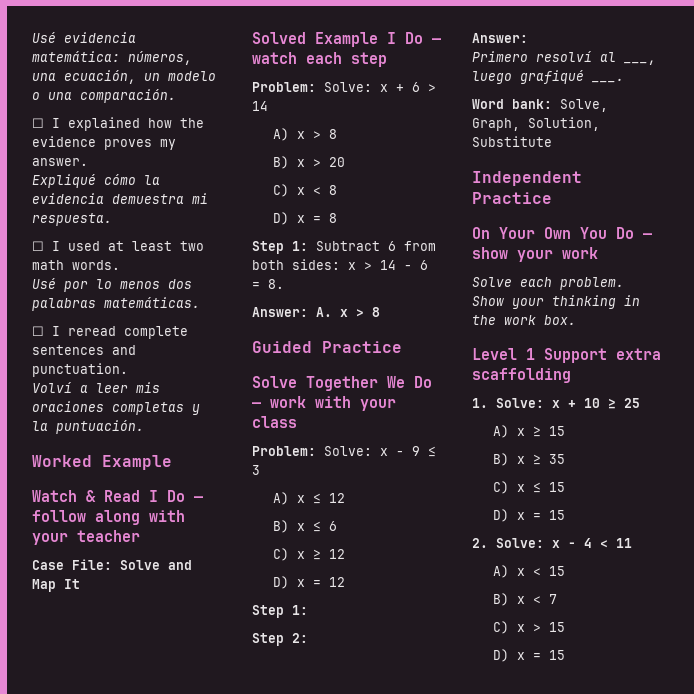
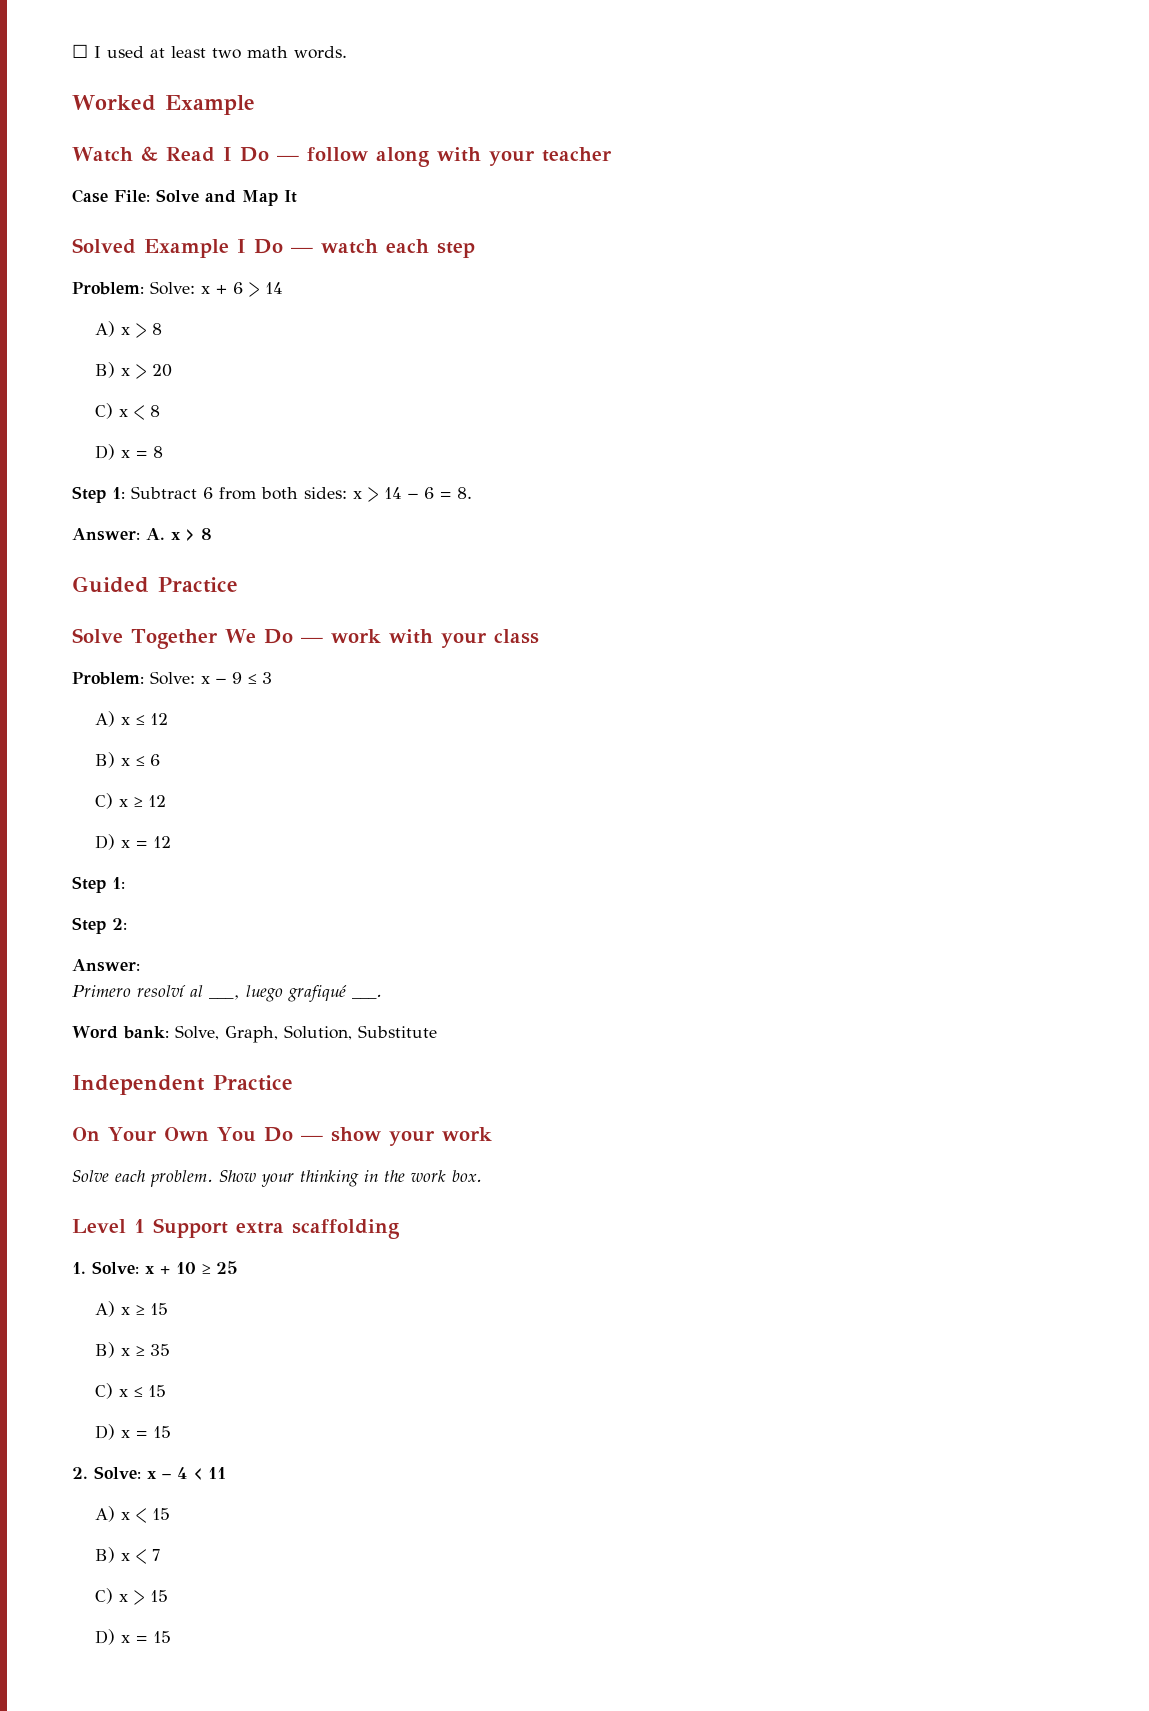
- Usé evidencia matemática: números, una ecuación, un modelo o una comparación.
- ☐ I explained how the evidence proves my answer.
- Expliqué cómo la evidencia demuestra mi respuesta.
- Usé por lo menos dos palabras matemáticas.
- ☐ I reread complete sentences and punctuation.
- Volví a leer mis oraciones completas y la puntuación.

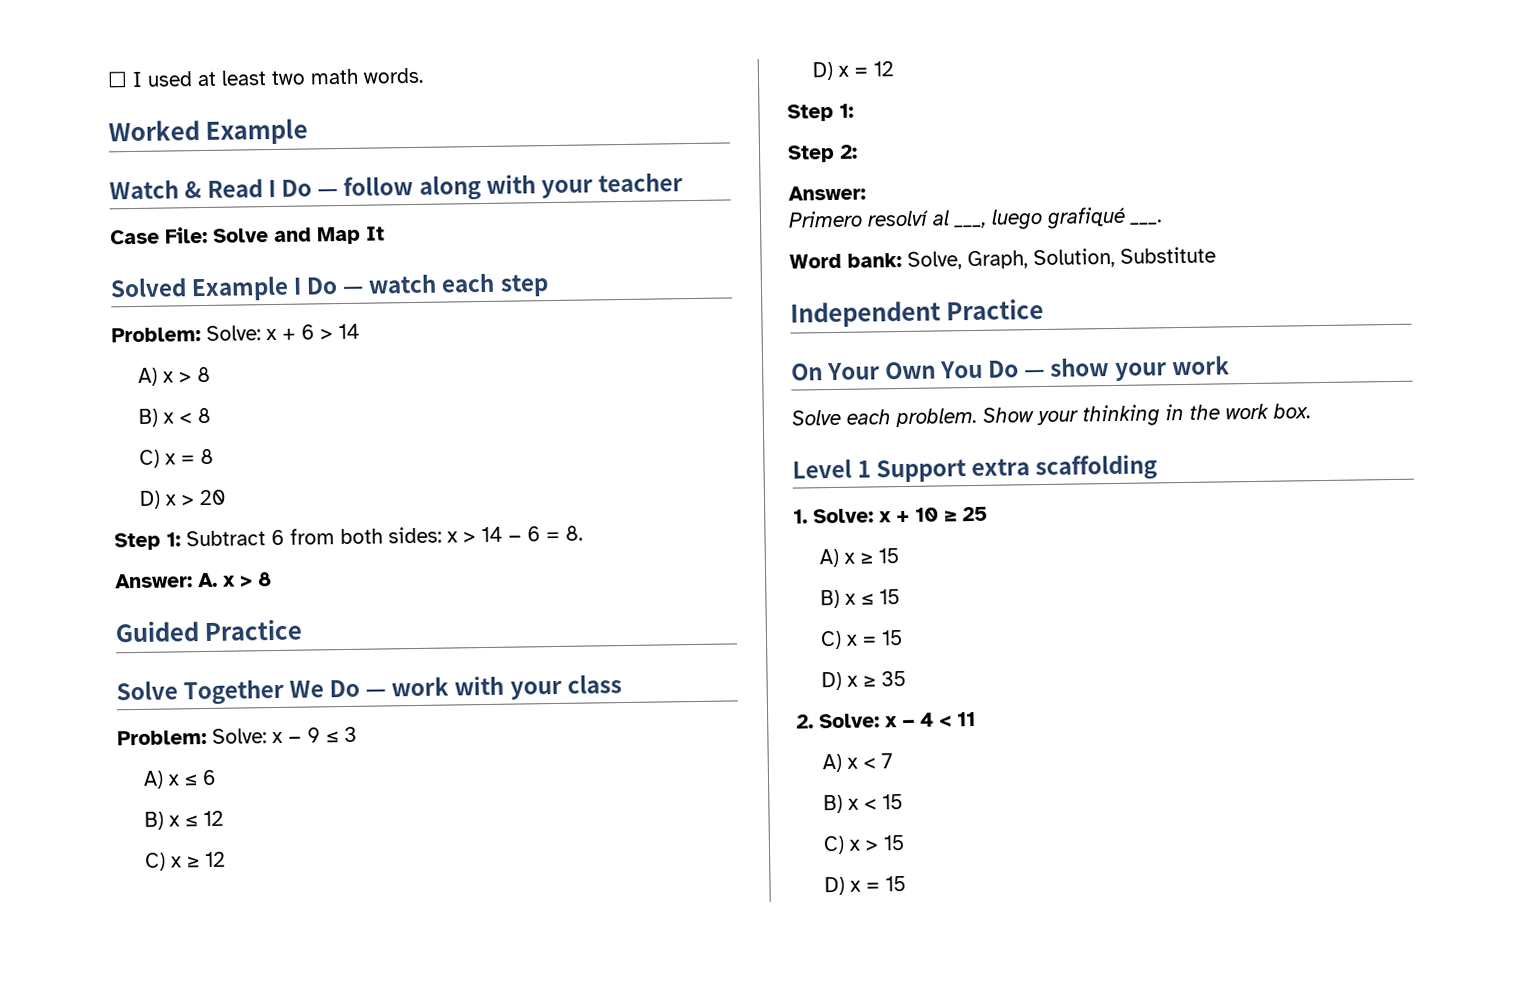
- B) x > 20
- C) x < 8
+ B) x < 8
+ C) x = 8
- D) x = 8
+ D) x > 20
- A) x ≤ 12
- B) x ≤ 6
+ A) x ≤ 6
+ B) x ≤ 12
- B) x ≥ 35
- C) x ≤ 15
- D) x = 15
+ B) x ≤ 15
+ C) x = 15
+ D) x ≥ 35
- A) x < 15
- B) x < 7
+ A) x < 7
+ B) x < 15

